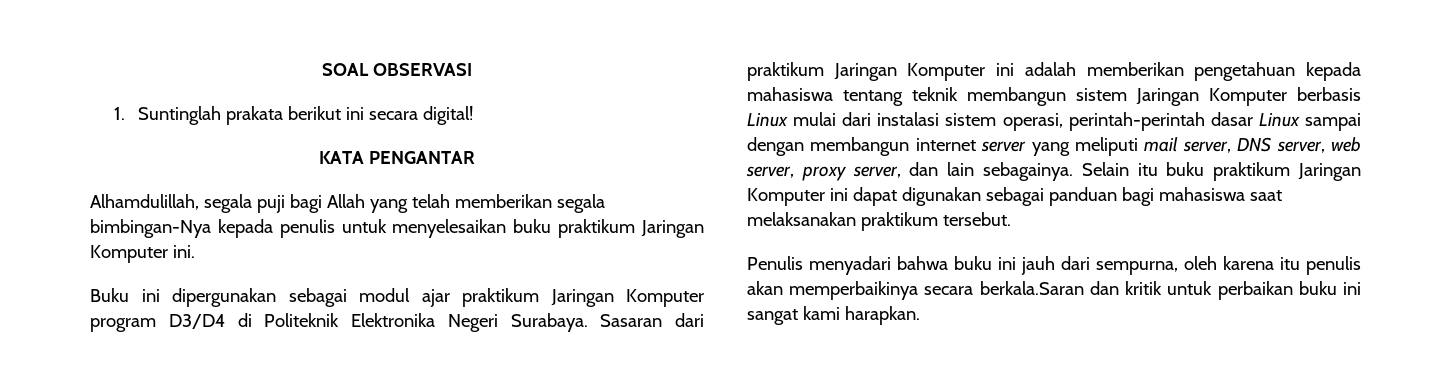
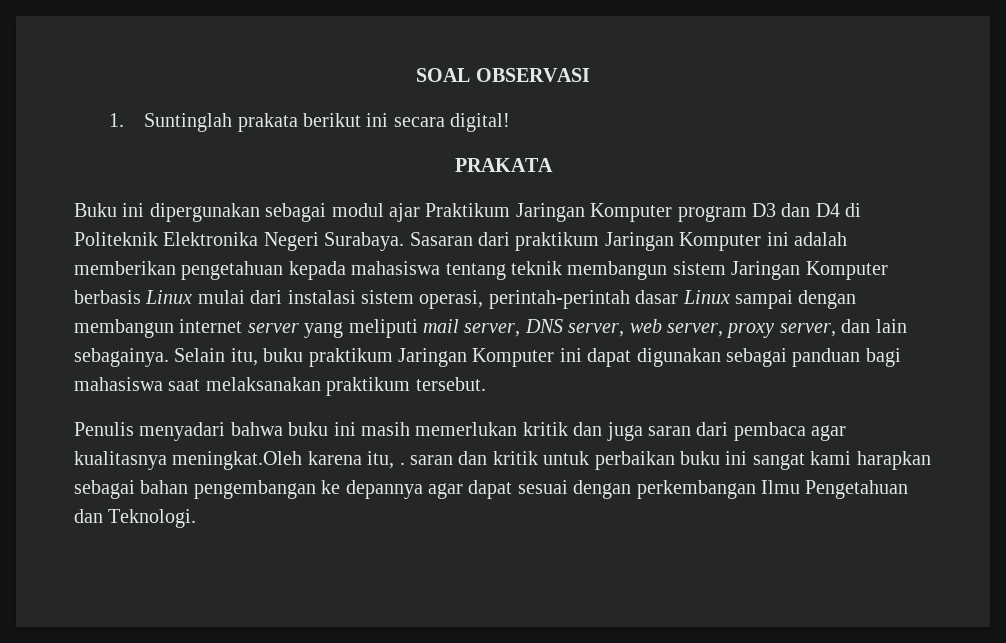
- KATA PENGANTAR
- Alhamdulillah, segala puji bagi Allah yang telah memberikan segala bimbingan-Nya kepada penulis untuk menyelesaikan buku praktikum Jaringan Komputer ini.
+ PRAKATA
- Buku ini dipergunakan sebagai modul ajar praktikum Jaringan Komputer program D3/D4 di Politeknik Elektronika Negeri Surabaya.
+ Buku ini dipergunakan sebagai modul ajar Praktikum Jaringan Komputer program D3 dan D4 di Politeknik Elektronika Negeri Surabaya.
- Selain itu buku praktikum Jaringan Komputer ini dapat digunakan sebagai panduan bagi mahasiswa saat melaksanakan praktikum tersebut.
+ Selain itu, buku praktikum Jaringan Komputer ini dapat digunakan sebagai panduan bagi mahasiswa saat melaksanakan praktikum tersebut.
- Penulis menyadari bahwa buku ini jauh dari sempurna, oleh karena itu penulis akan memperbaikinya secara berkala.Saran dan kritik untuk perbaikan buku ini sangat kami harapkan.
+ Penulis menyadari bahwa buku ini masih memerlukan kritik dan juga saran dari pembaca agar kualitasnya meningkat.Oleh karena itu, . saran dan kritik untuk perbaikan buku ini sangat kami harapkan sebagai bahan pengembangan ke depannya agar dapat sesuai dengan perkembangan Ilmu Pengetahuan dan Teknologi.

